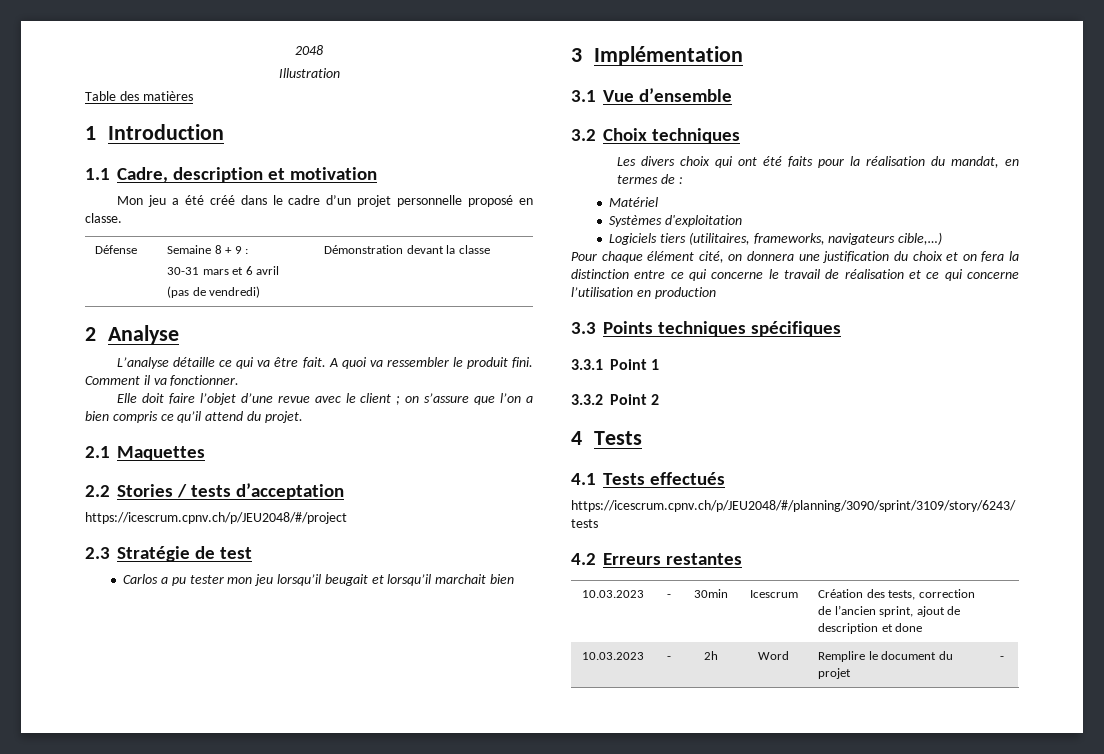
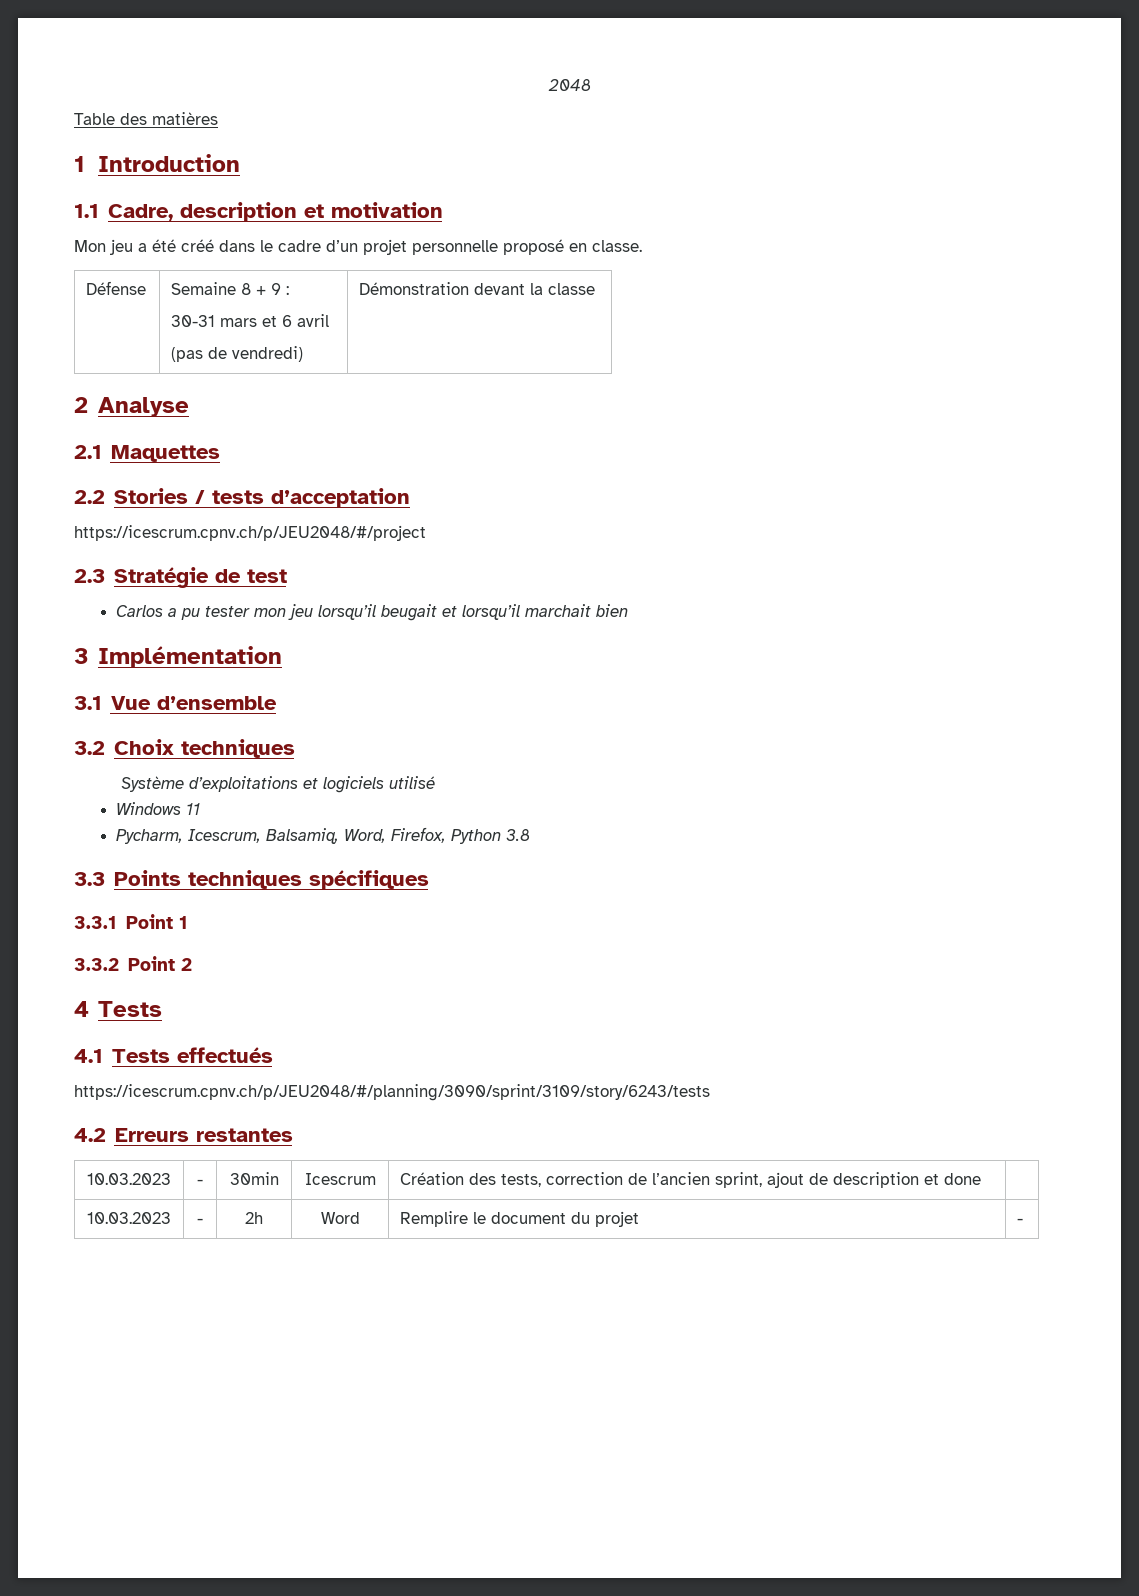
- Illustration
- L’analyse détaille ce qui va être fait. A quoi va ressembler le produit fini. Comment il va fonctionner.
- Elle doit faire l’objet d’une revue avec le client ; on s’assure que l’on a bien compris ce qu’il attend du projet.
- Les divers choix qui ont été faits pour la réalisation du mandat, en termes de :
- Matériel
- Systèmes d'exploitation
- Logiciels tiers (utilitaires, frameworks, navigateurs cible,…)
- Pour chaque élément cité, on donnera une justification du choix et on fera la distinction entre ce qui concerne le travail de réalisation et ce qui concerne l’utilisation en production
+ Système d’exploitations et logiciels utilisé
+ Windows 11
+ Pycharm, Icescrum, Balsamiq, Word, Firefox, Python 3.8

